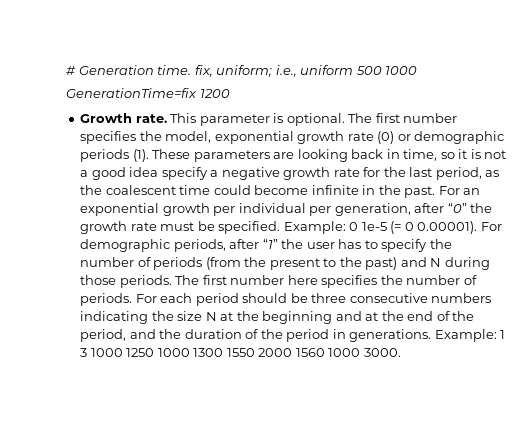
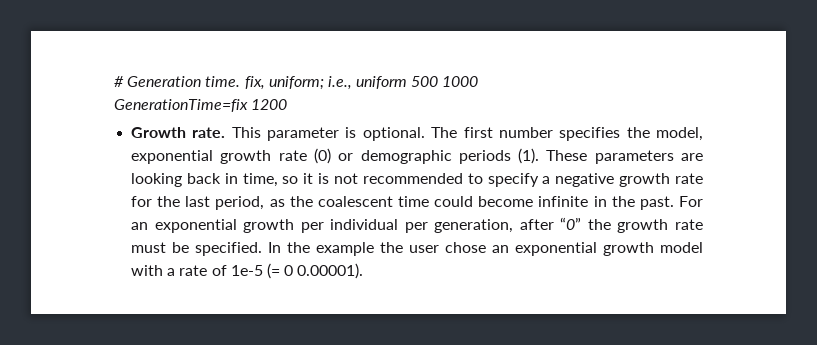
- These parameters are looking back in time, so it is not a good idea specify a negative growth rate for the last period, as the coalescent time could become infinite in the past.
+ These parameters are looking back in time, so it is not recommended to specify a negative growth rate for the last period, as the coalescent time could become infinite in the past.
- Example: 0 1e-5 (= 0 0.00001). For demographic periods, after “1” the user has to specify the number of periods (from the present to the past) and N during those periods. The first number here specifies the number of periods. For each period should be three consecutive numbers indicating the size N at the beginning and at the end of the period, and the duration of the period in generations. Example: 1 3 1000 1250 1000 1300 1550 2000 1560 1000 3000.
+ In the example the user chose an exponential growth model with a rate of 1e-5 (= 0 0.00001).

